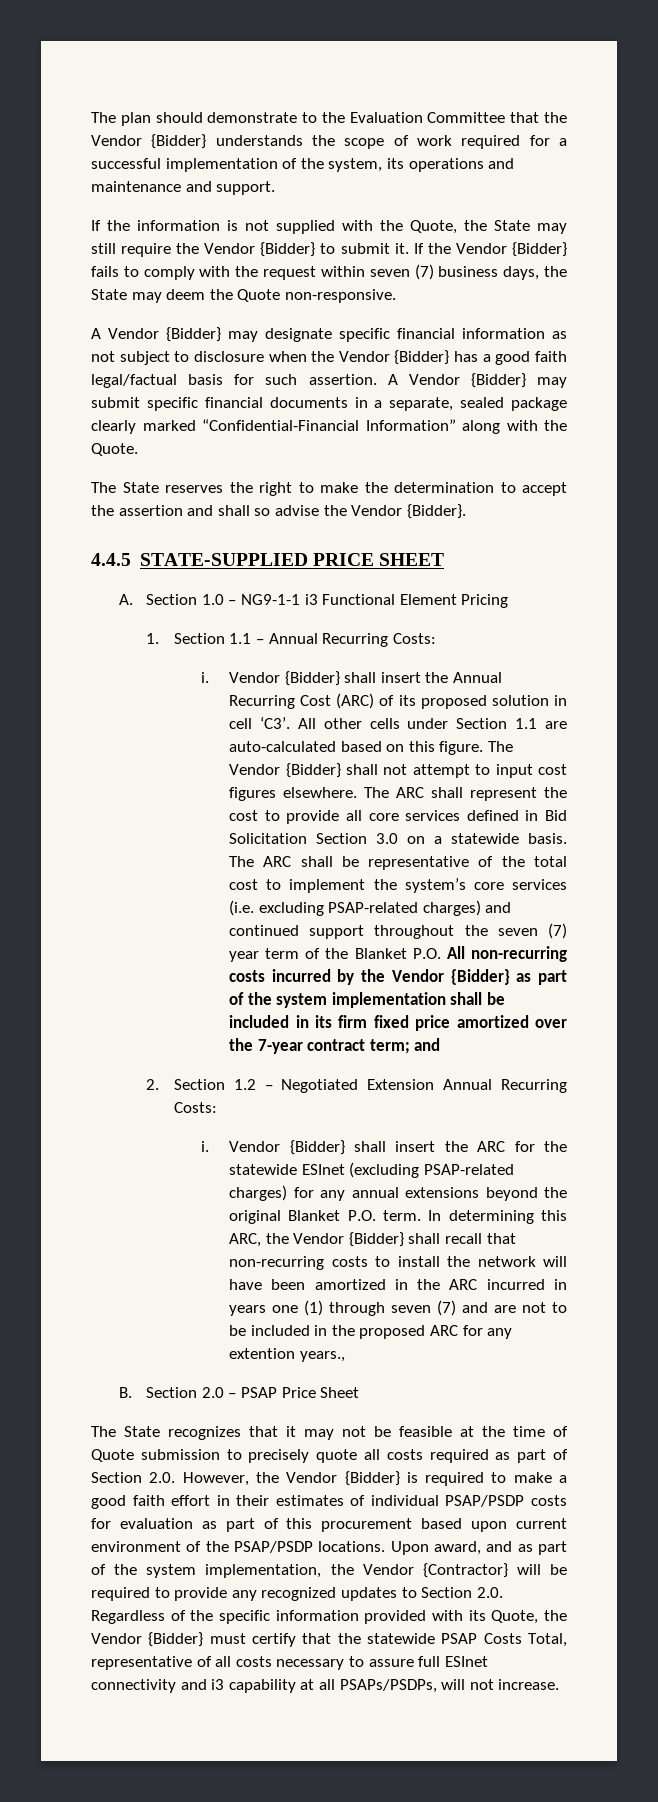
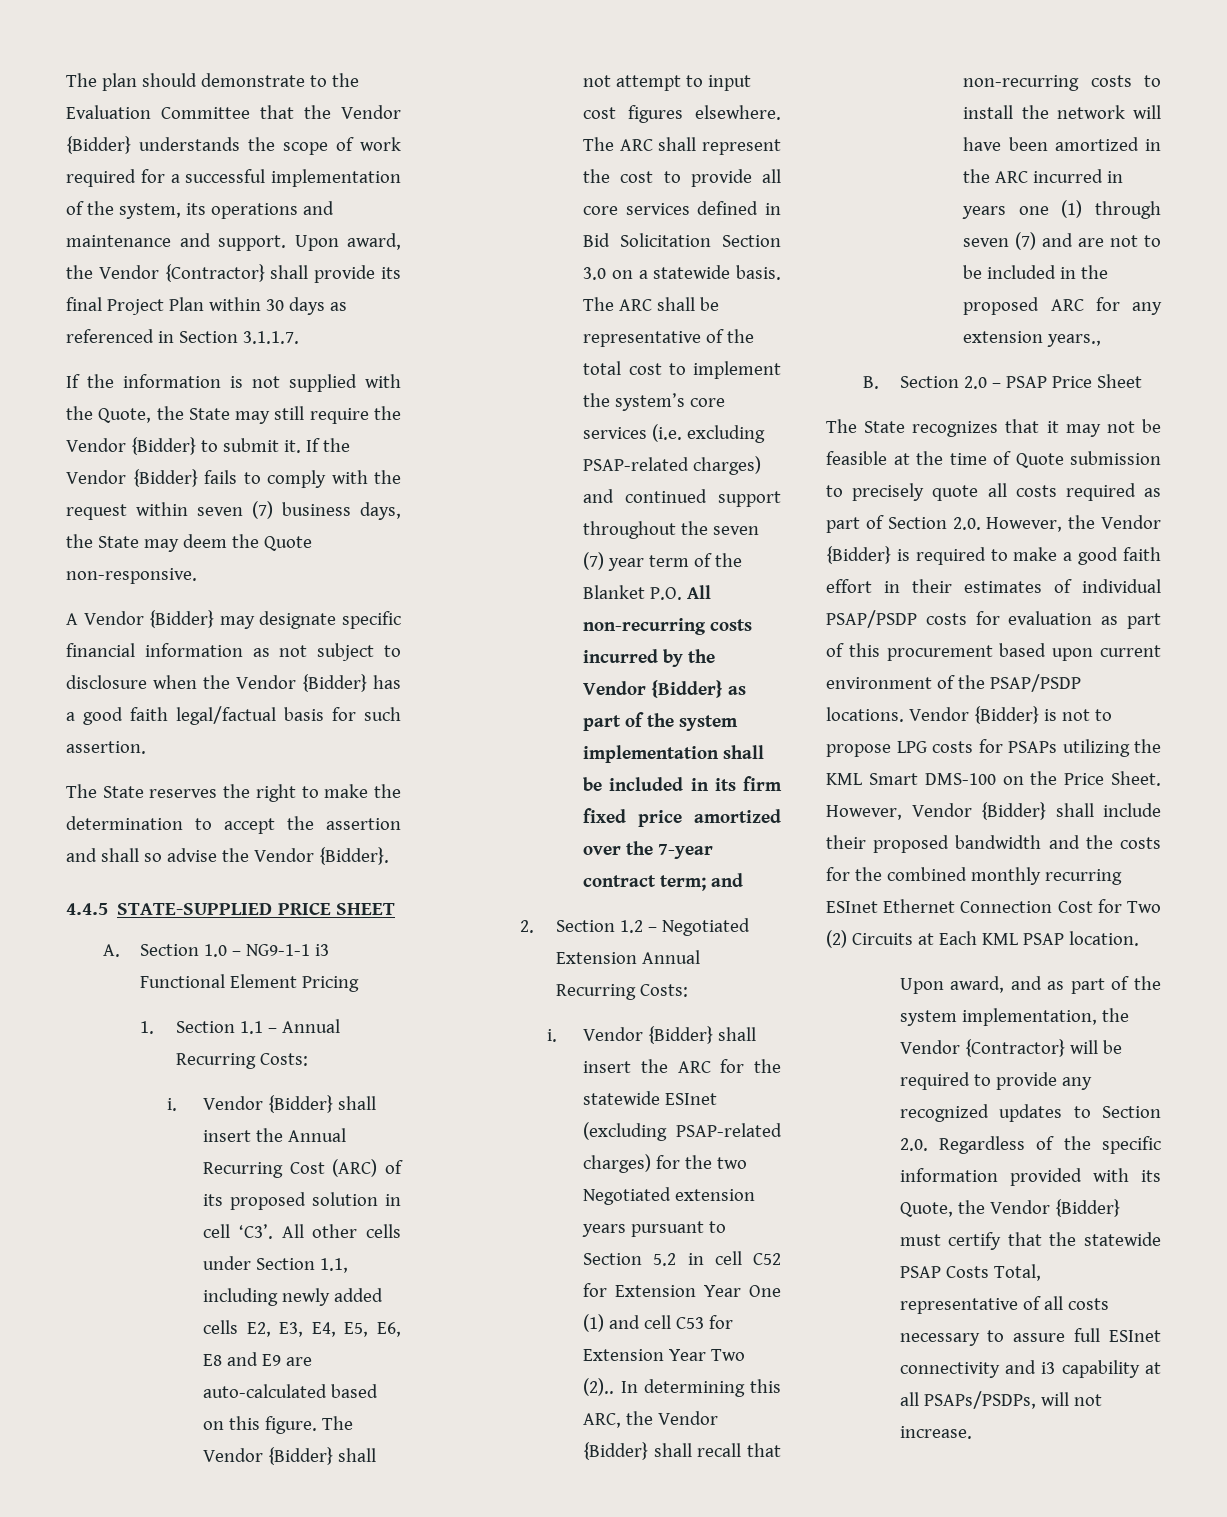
+ Upon award, the Vendor {Contractor} shall provide its final Project Plan within 30 days as referenced in Section 3.1.1.7.
- A Vendor {Bidder} may submit specific financial documents in a separate, sealed package clearly marked “Confidential-Financial Information” along with the Quote.
- Vendor {Bidder} shall insert the Annual Recurring Cost (ARC) of its proposed solution in cell ‘C3’. All other cells under Section 1.1 are auto-calculated based on this figure.
+ Vendor {Bidder} shall insert the Annual Recurring Cost (ARC) of its proposed solution in cell ‘C3’. All other cells under Section 1.1, including newly added cells E2, E3, E4, E5, E6, E8 and E9 are auto-calculated based on this figure.
- Vendor {Bidder} shall insert the ARC for the statewide ESInet (excluding PSAP-related charges) for any annual extensions beyond the original Blanket P.O. term.
+ Vendor {Bidder} shall insert the ARC for the statewide ESInet (excluding PSAP-related charges) for the two Negotiated extension years pursuant to Section 5.2 in cell C52 for Extension Year One (1) and cell C53 for Extension Year Two (2)..
- In determining this ARC, the Vendor {Bidder} shall recall that non-recurring costs to install the network will have been amortized in the ARC incurred in years one (1) through seven (7) and are not to be included in the proposed ARC for any extention years.,
+ In determining this ARC, the Vendor {Bidder} shall recall that non-recurring costs to install the network will have been amortized in the ARC incurred in years one (1) through seven (7) and are not to be included in the proposed ARC for any extension years.,
- The State recognizes that it may not be feasible at the time of Quote submission to precisely quote all costs required as part of Section 2.0. However, the Vendor {Bidder} is required to make a good faith effort in their estimates of individual PSAP/PSDP costs for evaluation as part of this procurement based upon current environment of the PSAP/PSDP locations. Upon award, and as part of the system implementation, the Vendor {Contractor} will be required to provide any recognized updates to Section 2.0. Regardless of the specific information provided with its Quote, the Vendor {Bidder} must certify that the statewide PSAP Costs Total, representative of all costs necessary to assure full ESInet connectivity and i3 capability at all PSAPs/PSDPs, will not increase.
+ The State recognizes that it may not be feasible at the time of Quote submission to precisely quote all costs required as part of Section 2.0. However, the Vendor {Bidder} is required to make a good faith effort in their estimates of individual PSAP/PSDP costs for evaluation as part of this procurement based upon current environment of the PSAP/PSDP locations. Vendor {Bidder} is not to propose LPG costs for PSAPs utilizing the KML Smart DMS-100 on the Price Sheet. However, Vendor {Bidder} shall include their proposed bandwidth and the costs for the combined monthly recurring ESInet Ethernet Connection Cost for Two (2) Circuits at Each KML PSAP location.
+ Upon award, and as part of the system implementation, the Vendor {Contractor} will be required to provide any recognized updates to Section 2.0. Regardless of the specific information provided with its Quote, the Vendor {Bidder} must certify that the statewide PSAP Costs Total, representative of all costs necessary to assure full ESInet connectivity and i3 capability at all PSAPs/PSDPs, will not increase.

